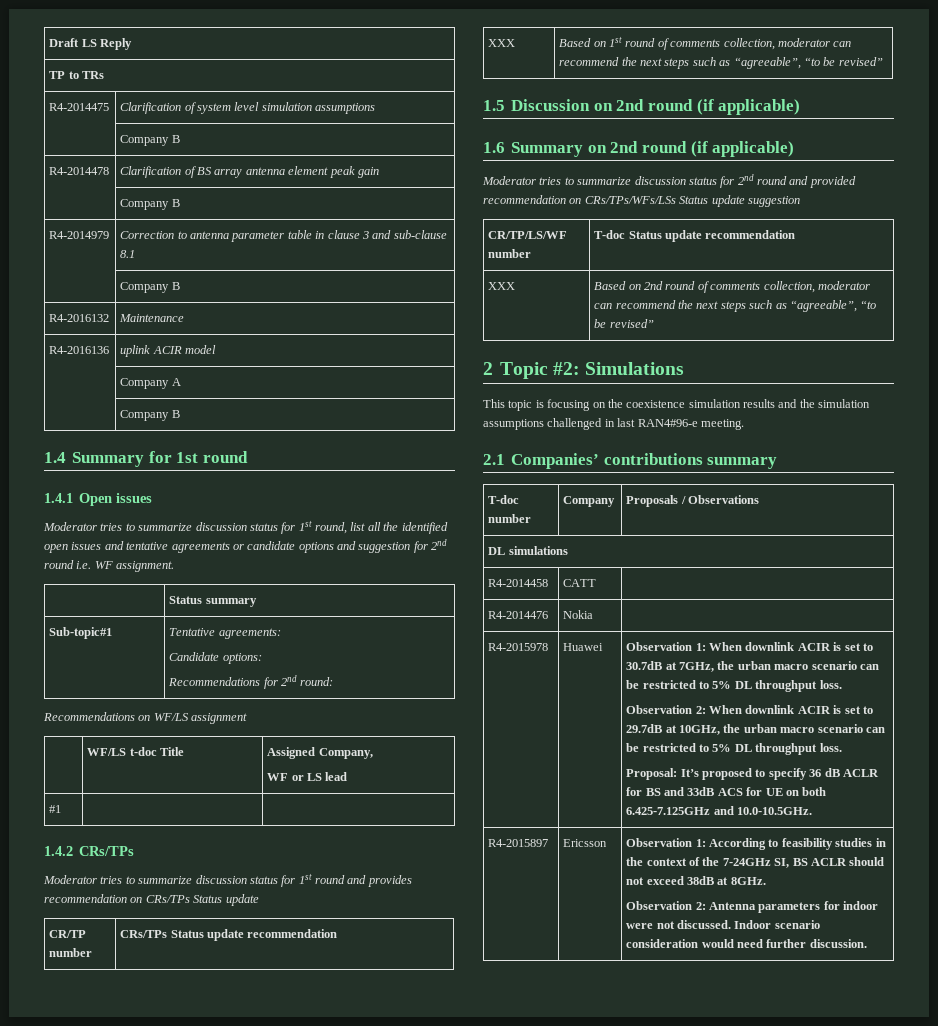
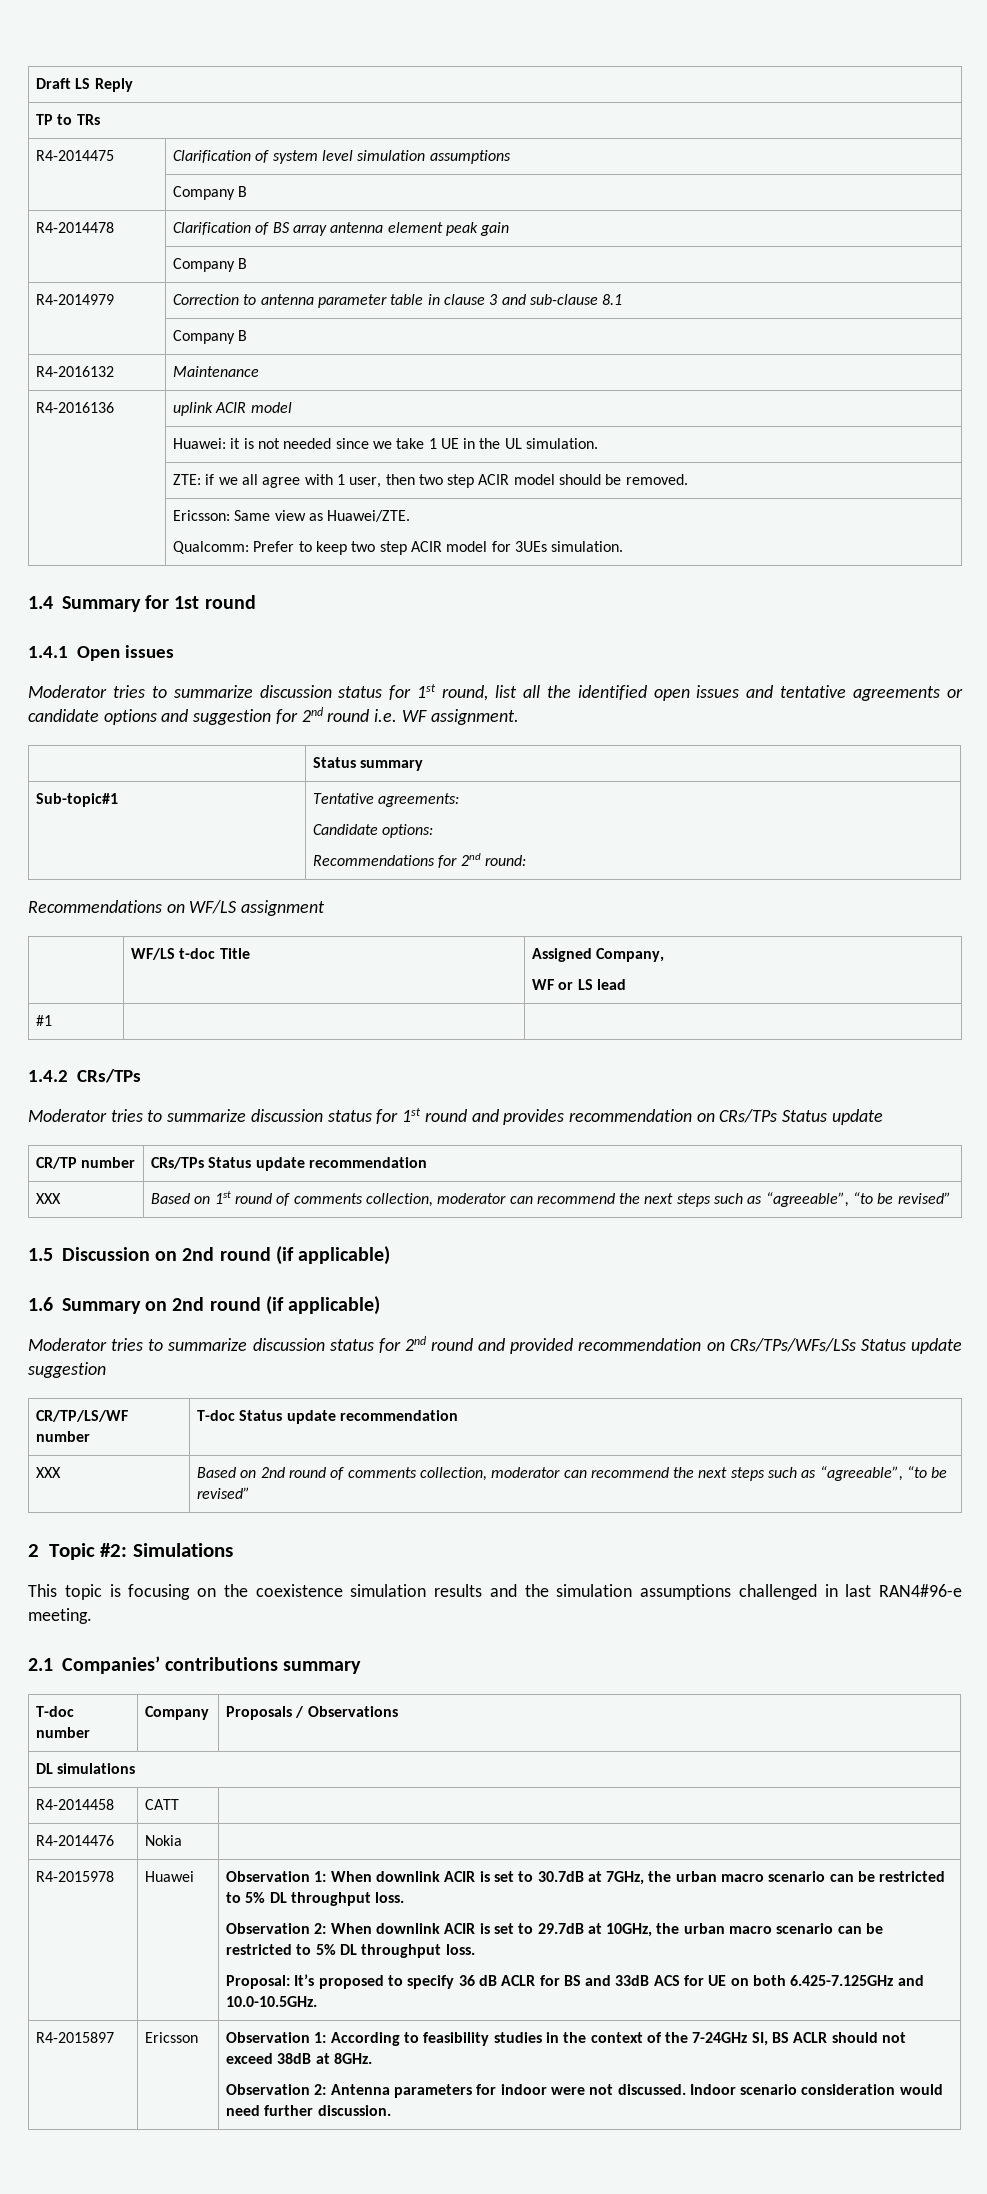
- | Company A
- | Company B
+ | Huawei: it is not needed since we take 1 UE in the UL simulation.
+ | ZTE: if we all agree with 1 user, then two step ACIR model should be removed.
+ | Ericsson: Same view as Huawei/ZTE.
+ Qualcomm: Prefer to keep two step ACIR model for 3UEs simulation.

